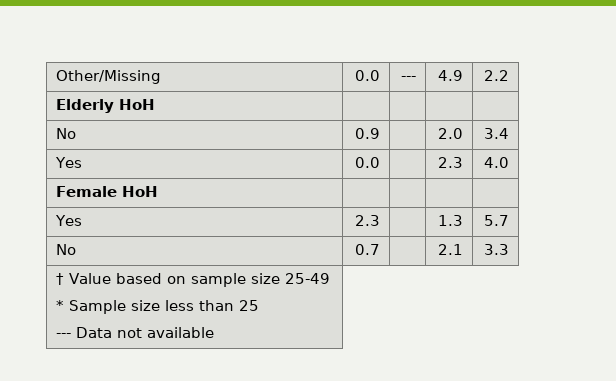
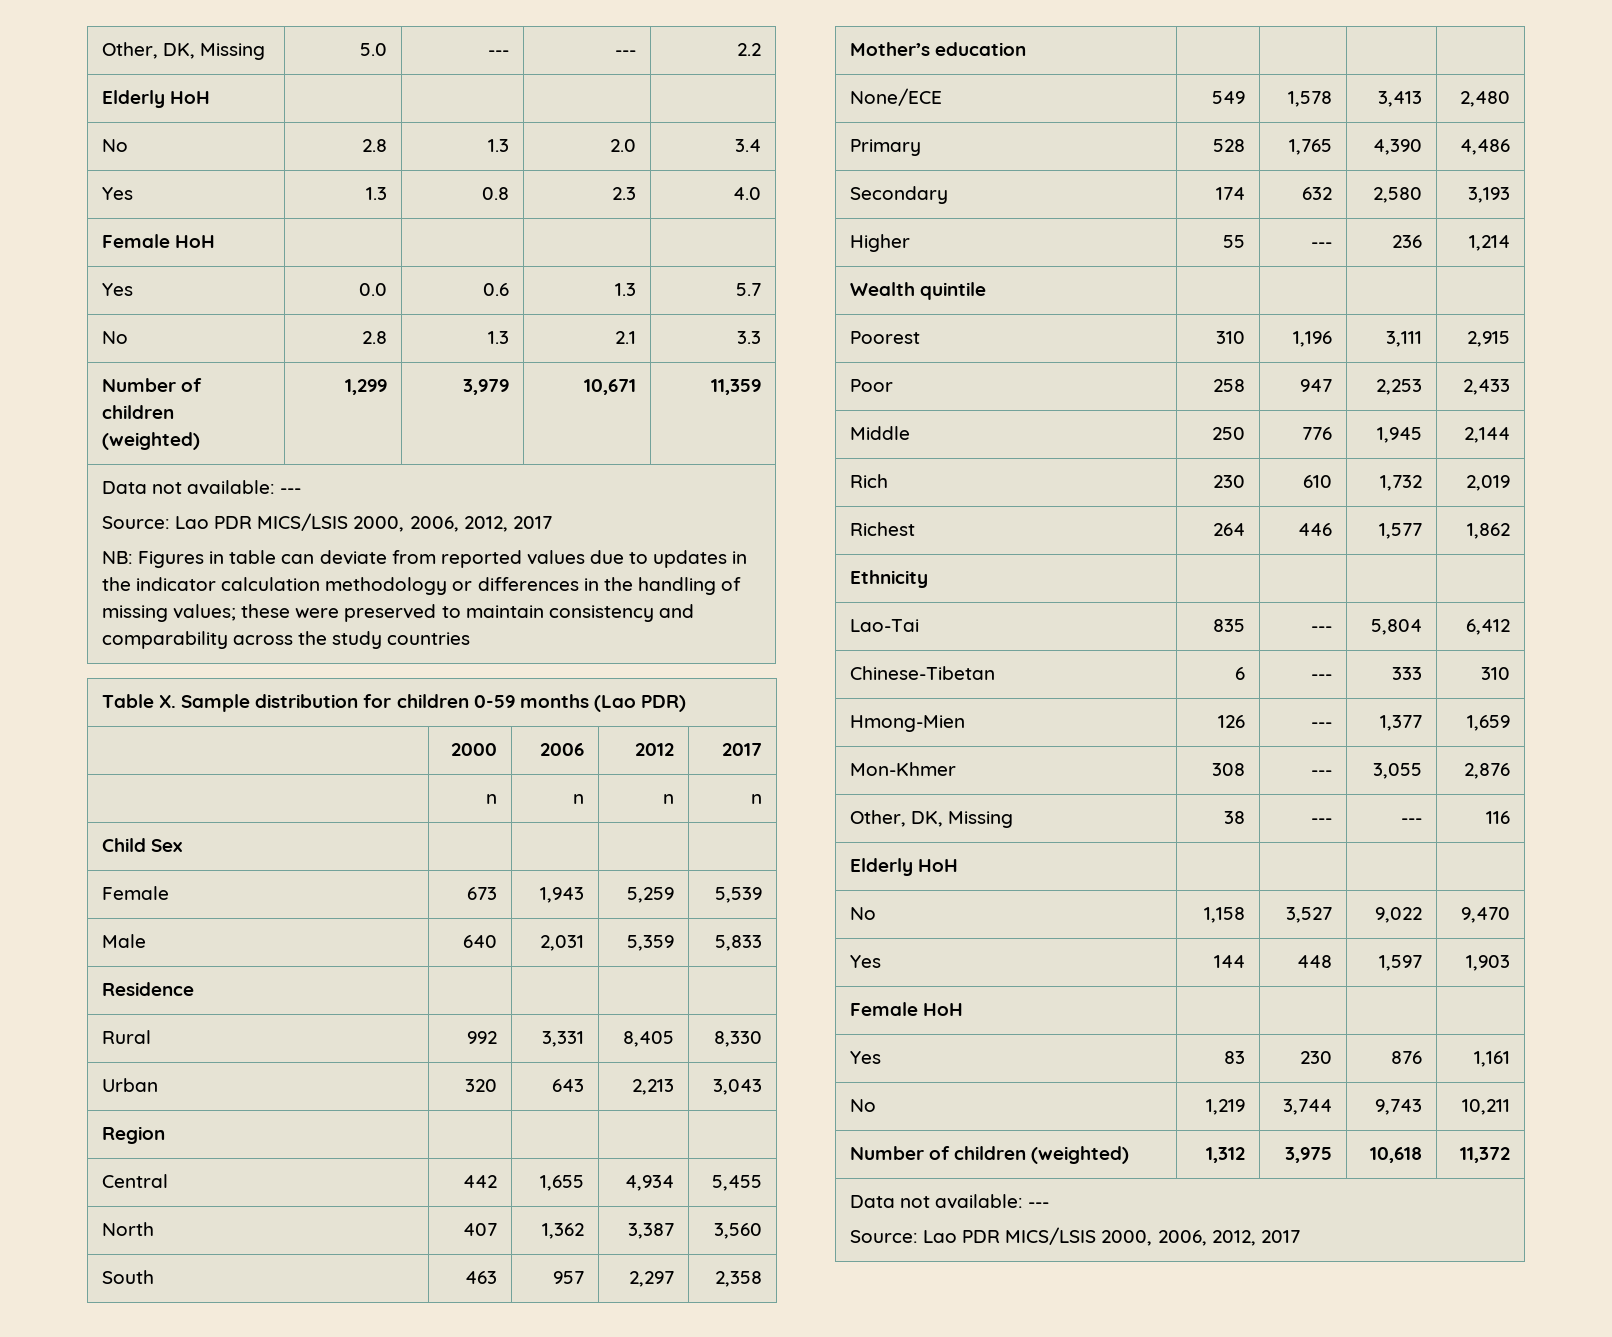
- Other/Missing | 0.0 | --- | 4.9 | 2.2
+ Other, DK, Missing | 5.0 | --- | --- | 2.2
- No | 0.9 | | 2.0 | 3.4
+ No | 2.8 | 1.3 | 2.0 | 3.4
- Yes | 0.0 | | 2.3 | 4.0
+ Yes | 1.3 | 0.8 | 2.3 | 4.0
- Yes | 2.3 | | 1.3 | 5.7
+ Yes | 0.0 | 0.6 | 1.3 | 5.7
- No | 0.7 | | 2.1 | 3.3
+ No | 2.8 | 1.3 | 2.1 | 3.3
- † Value based on sample size 25-49
- * Sample size less than 25
- --- Data not available
+ Number of children (weighted) | 1,299 | 3,979 | 10,671 | 11,359
+ Data not available: ---
+ Source: Lao PDR MICS/LSIS 2000, 2006, 2012, 2017
+ NB: Figures in table can deviate from reported values due to updates in the indicator calculation methodology or differences in the handling of missing values; these were preserved to maintain consistency and comparability across the study countries
+ Table X. Sample distribution for children 0-59 months (Lao PDR)
+ | 2000 | 2006 | 2012 | 2017
+ | n | n | n | n
+ Child Sex | | | |
+ Female | 673 | 1,943 | 5,259 | 5,539
+ Male | 640 | 2,031 | 5,359 | 5,833
+ Residence | | | |
+ Rural | 992 | 3,331 | 8,405 | 8,330
+ Urban | 320 | 643 | 2,213 | 3,043
+ Region | | | |
+ Central | 442 | 1,655 | 4,934 | 5,455
+ North | 407 | 1,362 | 3,387 | 3,560
+ South | 463 | 957 | 2,297 | 2,358
+ Mother’s education | | | |
+ None/ECE | 549 | 1,578 | 3,413 | 2,480
+ Primary | 528 | 1,765 | 4,390 | 4,486
+ Secondary | 174 | 632 | 2,580 | 3,193
+ Higher | 55 | --- | 236 | 1,214
+ Wealth quintile | | | |
+ Poorest | 310 | 1,196 | 3,111 | 2,915
+ Poor | 258 | 947 | 2,253 | 2,433
+ Middle | 250 | 776 | 1,945 | 2,144
+ Rich | 230 | 610 | 1,732 | 2,019
+ Richest | 264 | 446 | 1,577 | 1,862
+ Ethnicity | | | |
+ Lao-Tai | 835 | --- | 5,804 | 6,412
+ Chinese-Tibetan | 6 | --- | 333 | 310
+ Hmong-Mien | 126 | --- | 1,377 | 1,659
+ Mon-Khmer | 308 | --- | 3,055 | 2,876
+ Other, DK, Missing | 38 | --- | --- | 116
+ Elderly HoH | | | |
+ No | 1,158 | 3,527 | 9,022 | 9,470
+ Yes | 144 | 448 | 1,597 | 1,903
+ Female HoH | | | |
+ Yes | 83 | 230 | 876 | 1,161
+ No | 1,219 | 3,744 | 9,743 | 10,211
+ Number of children (weighted) | 1,312 | 3,975 | 10,618 | 11,372
+ Data not available: ---
+ Source: Lao PDR MICS/LSIS 2000, 2006, 2012, 2017

